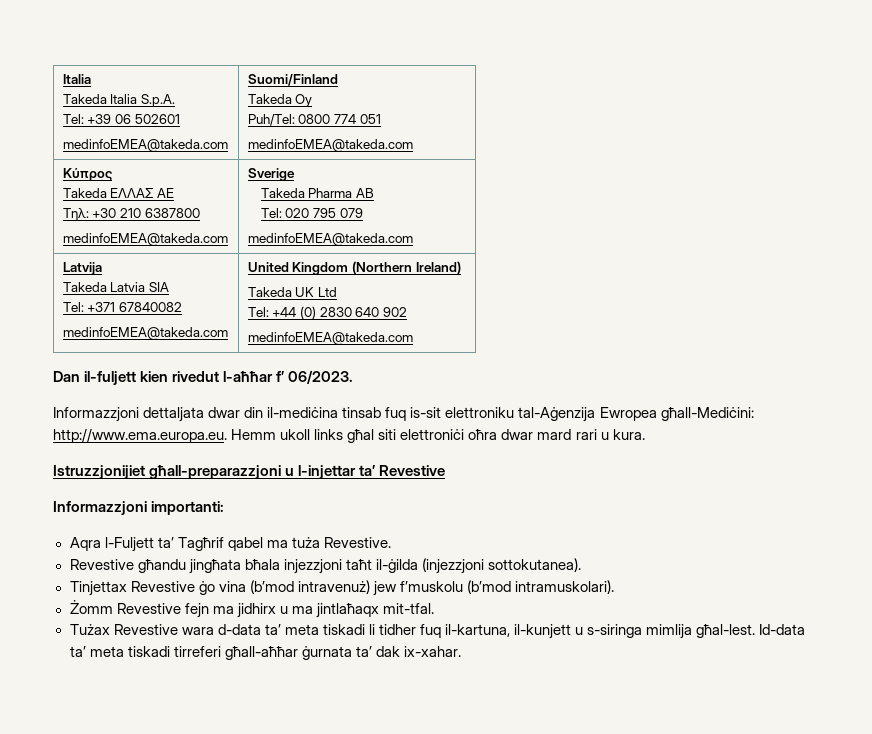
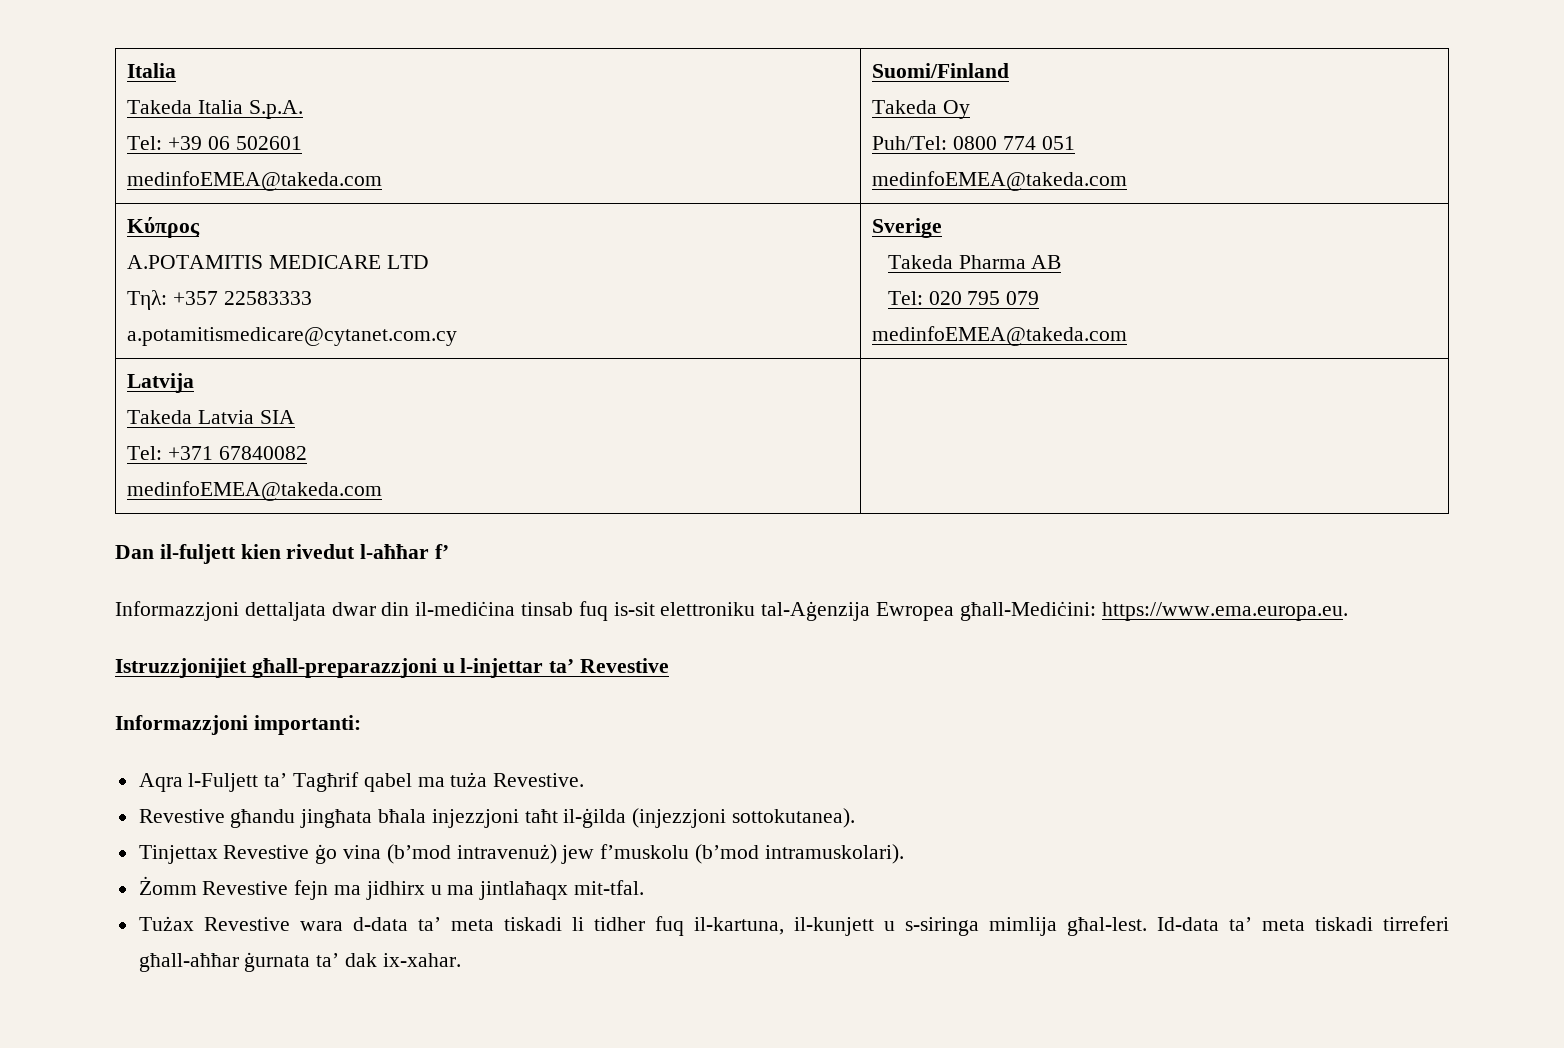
  Κύπρος
- Τakeda ΕΛΛΑΣ ΑΕ
- Τηλ: +30 210 6387800
- medinfoEMEA@takeda.com | Sverige
+ A.POTAMITIS MEDICARE LTD
+ Τηλ: +357 22583333
+ a.potamitismedicare@cytanet.com.cy | Sverige
  Latvija
  Takeda Latvia SIA
  Tel: +371 67840082
- medinfoEMEA@takeda.com | United Kingdom (Northern Ireland)
- Takeda UK Ltd
- Tel: +44 (0) 2830 640 902
- medinfoEMEA@takeda.com
+ medinfoEMEA@takeda.com |
- Dan il-fuljett kien rivedut l-aħħar f’ 06/2023.
+ Dan il-fuljett kien rivedut l-aħħar f’
- Informazzjoni dettaljata dwar din il-mediċina tinsab fuq is-sit elettroniku tal-Aġenzija Ewropea għall-Mediċini: http://www.ema.europa.eu. Hemm ukoll links għal siti elettroniċi oħra dwar mard rari u kura.
+ Informazzjoni dettaljata dwar din il-mediċina tinsab fuq is-sit elettroniku tal-Aġenzija Ewropea għall-Mediċini: https://www.ema.europa.eu.

